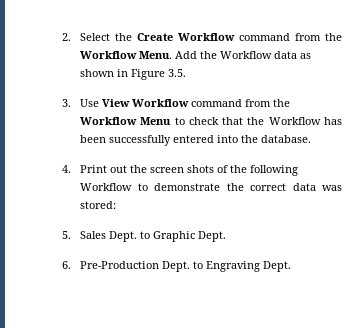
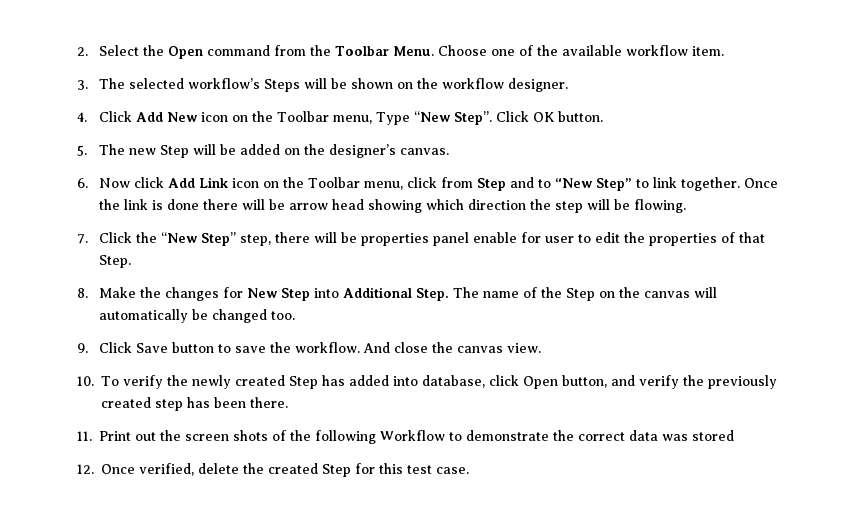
- 2. Select the Create Workflow command from the Workflow Menu. Add the Workflow data as shown in Figure 3.5.
- 3. Use View Workflow command from the Workflow Menu to check that the Workflow has been successfully entered into the database.
- 4. Print out the screen shots of the following Workflow to demonstrate the correct data was stored:
- 5. Sales Dept. to Graphic Dept.
- 6. Pre-Production Dept. to Engraving Dept.
+ 2. Select the Open command from the Toolbar Menu. Choose one of the available workflow item.
+ 3. The selected workflow’s Steps will be shown on the workflow designer.
+ 4. Click Add New icon on the Toolbar menu, Type “New Step”. Click OK button.
+ 5. The new Step will be added on the designer’s canvas.
+ 6. Now click Add Link icon on the Toolbar menu, click from Step and to “New Step” to link together. Once the link is done there will be arrow head showing which direction the step will be flowing.
+ 7. Click the “New Step” step, there will be properties panel enable for user to edit the properties of that Step.
+ 8. Make the changes for New Step into Additional Step. The name of the Step on the canvas will automatically be changed too.
+ 9. Click Save button to save the workflow. And close the canvas view.
+ 10. To verify the newly created Step has added into database, click Open button, and verify the previously created step has been there.
+ 11. Print out the screen shots of the following Workflow to demonstrate the correct data was stored
+ 12. Once verified, delete the created Step for this test case.

